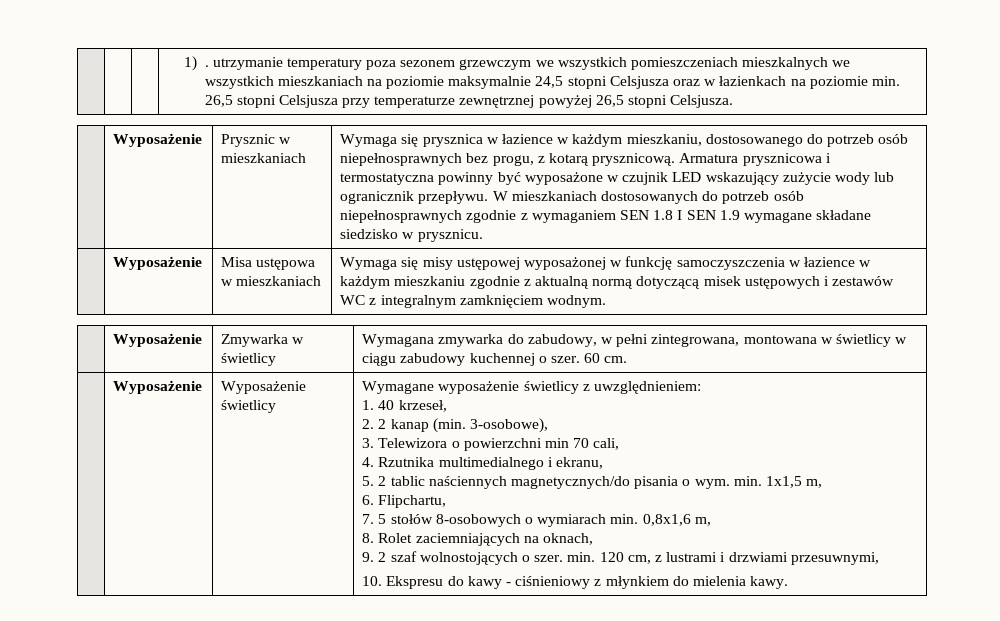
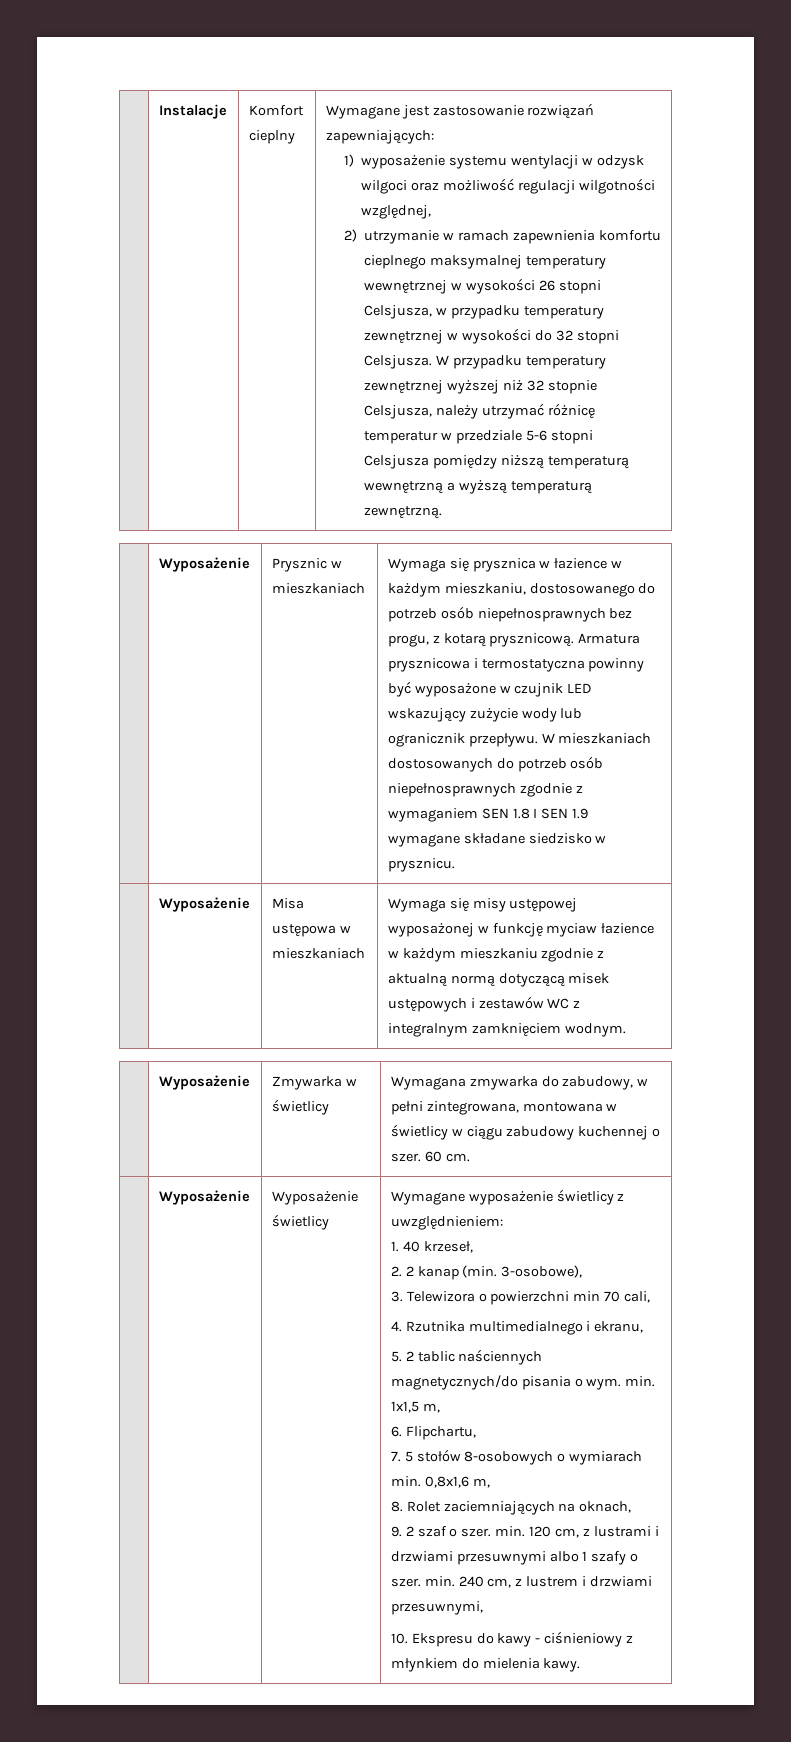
- 1) . utrzymanie temperatury poza sezonem grzewczym we wszystkich pomieszczeniach mieszkalnych we wszystkich mieszkaniach na poziomie maksymalnie 24,5 stopni Celsjusza oraz w łazienkach na poziomie min. 26,5 stopni Celsjusza przy temperaturze zewnętrznej powyżej 26,5 stopni Celsjusza.
+ Instalacje | Komfort cieplny | Wymagane jest zastosowanie rozwiązań zapewniających:
+ 1) wyposażenie systemu wentylacji w odzysk wilgoci oraz możliwość regulacji wilgotności względnej,
+ 2) utrzymanie w ramach zapewnienia komfortu cieplnego maksymalnej temperatury wewnętrznej w wysokości 26 stopni Celsjusza, w przypadku temperatury zewnętrznej w wysokości do 32 stopni Celsjusza. W przypadku temperatury zewnętrznej wyższej niż 32 stopnie Celsjusza, należy utrzymać różnicę temperatur w przedziale 5-6 stopni Celsjusza pomiędzy niższą temperaturą wewnętrzną a wyższą temperaturą zewnętrzną.
- | Wyposażenie | Misa ustępowa w mieszkaniach | Wymaga się misy ustępowej wyposażonej w funkcję samoczyszczenia w łazience w każdym mieszkaniu zgodnie z aktualną normą dotyczącą misek ustępowych i zestawów WC z integralnym zamknięciem wodnym.
+ | Wyposażenie | Misa ustępowa w mieszkaniach | Wymaga się misy ustępowej wyposażonej w funkcję myciaw łazience w każdym mieszkaniu zgodnie z aktualną normą dotyczącą misek ustępowych i zestawów WC z integralnym zamknięciem wodnym.
- 9. 2 szaf wolnostojących o szer. min. 120 cm, z lustrami i drzwiami przesuwnymi,
+ 9. 2 szaf o szer. min. 120 cm, z lustrami i drzwiami przesuwnymi albo 1 szafy o szer. min. 240 cm, z lustrem i drzwiami przesuwnymi,

